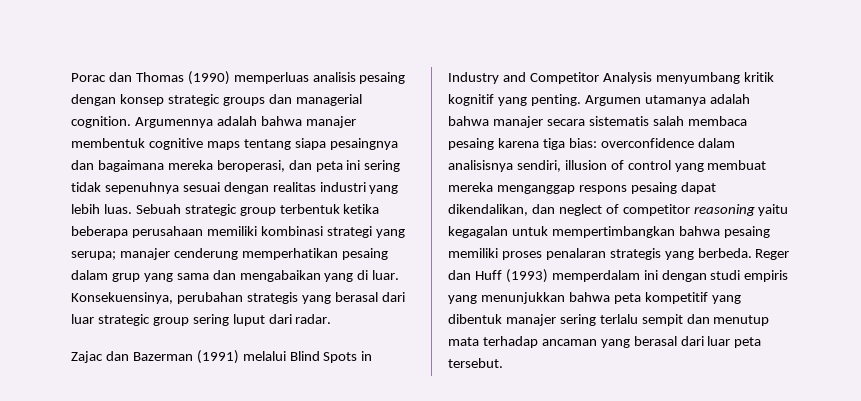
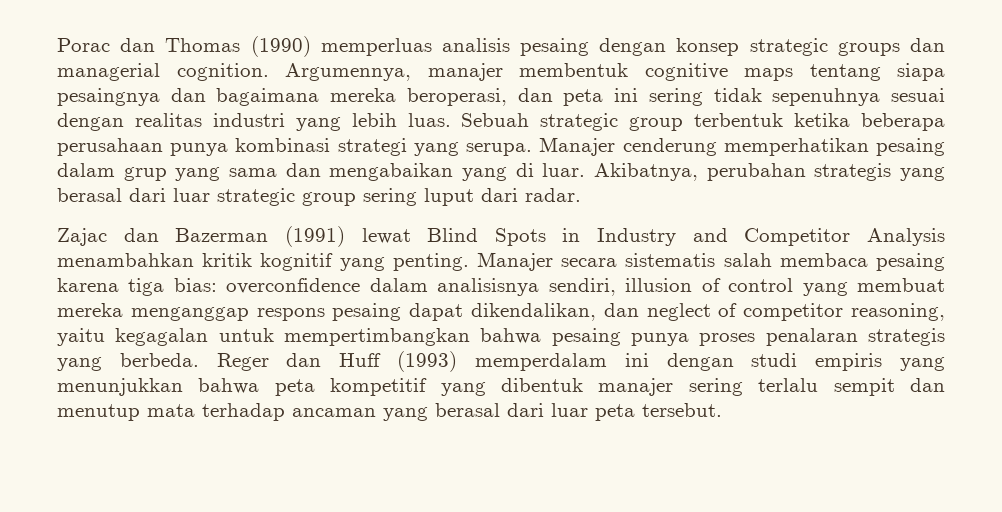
- Argumennya adalah bahwa manajer membentuk cognitive maps tentang siapa pesaingnya dan bagaimana mereka beroperasi, dan peta ini sering tidak sepenuhnya sesuai dengan realitas industri yang lebih luas.
+ Argumennya, manajer membentuk cognitive maps tentang siapa pesaingnya dan bagaimana mereka beroperasi, dan peta ini sering tidak sepenuhnya sesuai dengan realitas industri yang lebih luas.
- Sebuah strategic group terbentuk ketika beberapa perusahaan memiliki kombinasi strategi yang serupa; manajer cenderung memperhatikan pesaing dalam grup yang sama dan mengabaikan yang di luar.
+ Sebuah strategic group terbentuk ketika beberapa perusahaan punya kombinasi strategi yang serupa. Manajer cenderung memperhatikan pesaing dalam grup yang sama dan mengabaikan yang di luar.
- Konsekuensinya, perubahan strategis yang berasal dari luar strategic group sering luput dari radar.
+ Akibatnya, perubahan strategis yang berasal dari luar strategic group sering luput dari radar.
- Zajac dan Bazerman (1991) melalui Blind Spots in Industry and Competitor Analysis menyumbang kritik kognitif yang penting.
+ Zajac dan Bazerman (1991) lewat Blind Spots in Industry and Competitor Analysis menambahkan kritik kognitif yang penting.
- Argumen utamanya adalah bahwa manajer secara sistematis salah membaca pesaing karena tiga bias: overconfidence dalam analisisnya sendiri, illusion of control yang membuat mereka menganggap respons pesaing dapat dikendalikan, dan neglect of competitor reasoning yaitu kegagalan untuk mempertimbangkan bahwa pesaing memiliki proses penalaran strategis yang berbeda.
+ Manajer secara sistematis salah membaca pesaing karena tiga bias: overconfidence dalam analisisnya sendiri, illusion of control yang membuat mereka menganggap respons pesaing dapat dikendalikan, dan neglect of competitor reasoning, yaitu kegagalan untuk mempertimbangkan bahwa pesaing punya proses penalaran strategis yang berbeda.

